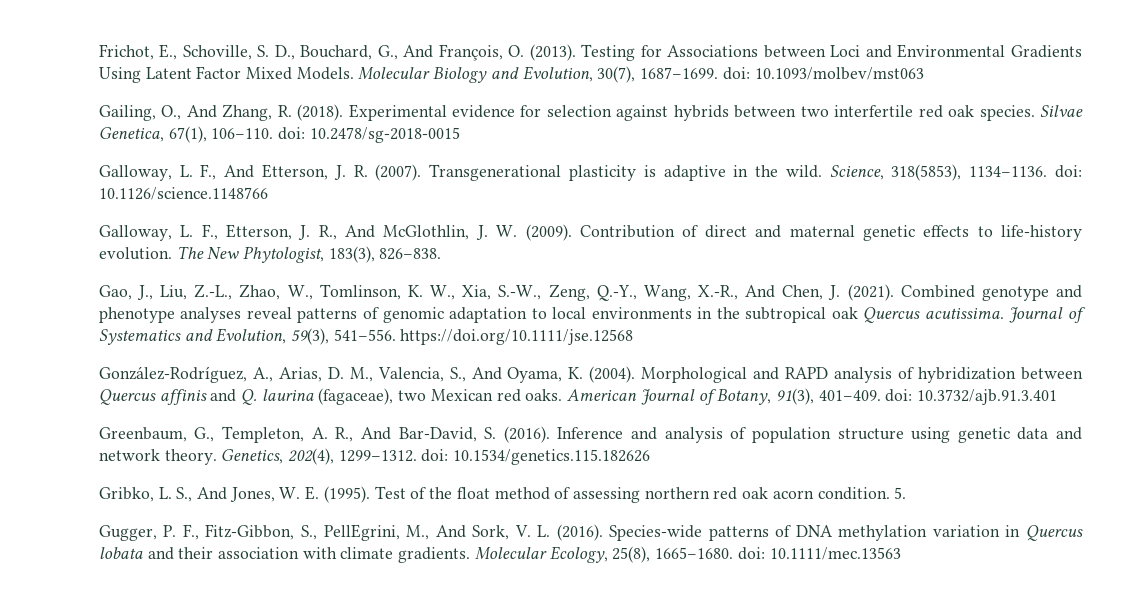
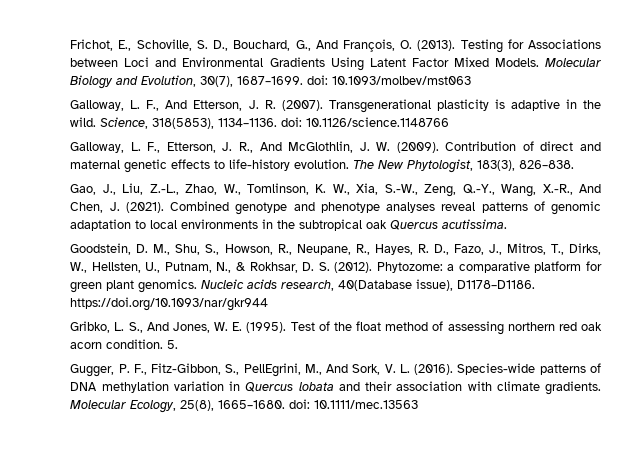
- Gailing, O., And Zhang, R. (2018). Experimental evidence for selection against hybrids between two interfertile red oak species. Silvae Genetica, 67(1), 106–110. doi: 10.2478/sg-2018-0015
- Combined genotype and phenotype analyses reveal patterns of genomic adaptation to local environments in the subtropical oak Quercus acutissima. Journal of Systematics and Evolution, 59(3), 541–556. https://doi.org/10.1111/jse.12568
- González-Rodríguez, A., Arias, D. M., Valencia, S., And Oyama, K. (2004). Morphological and RAPD analysis of hybridization between Quercus affinis and Q. laurina (fagaceae), two Mexican red oaks. American Journal of Botany, 91(3), 401–409. doi: 10.3732/ajb.91.3.401
- Greenbaum, G., Templeton, A. R., And Bar-David, S. (2016). Inference and analysis of population structure using genetic data and network theory. Genetics, 202(4), 1299–1312. doi: 10.1534/genetics.115.182626
+ Combined genotype and phenotype analyses reveal patterns of genomic adaptation to local environments in the subtropical oak Quercus acutissima.
+ Goodstein, D. M., Shu, S., Howson, R., Neupane, R., Hayes, R. D., Fazo, J., Mitros, T., Dirks, W., Hellsten, U., Putnam, N., & Rokhsar, D. S. (2012). Phytozome: a comparative platform for green plant genomics. Nucleic acids research, 40(Database issue), D1178–D1186. https://doi.org/10.1093/nar/gkr944

